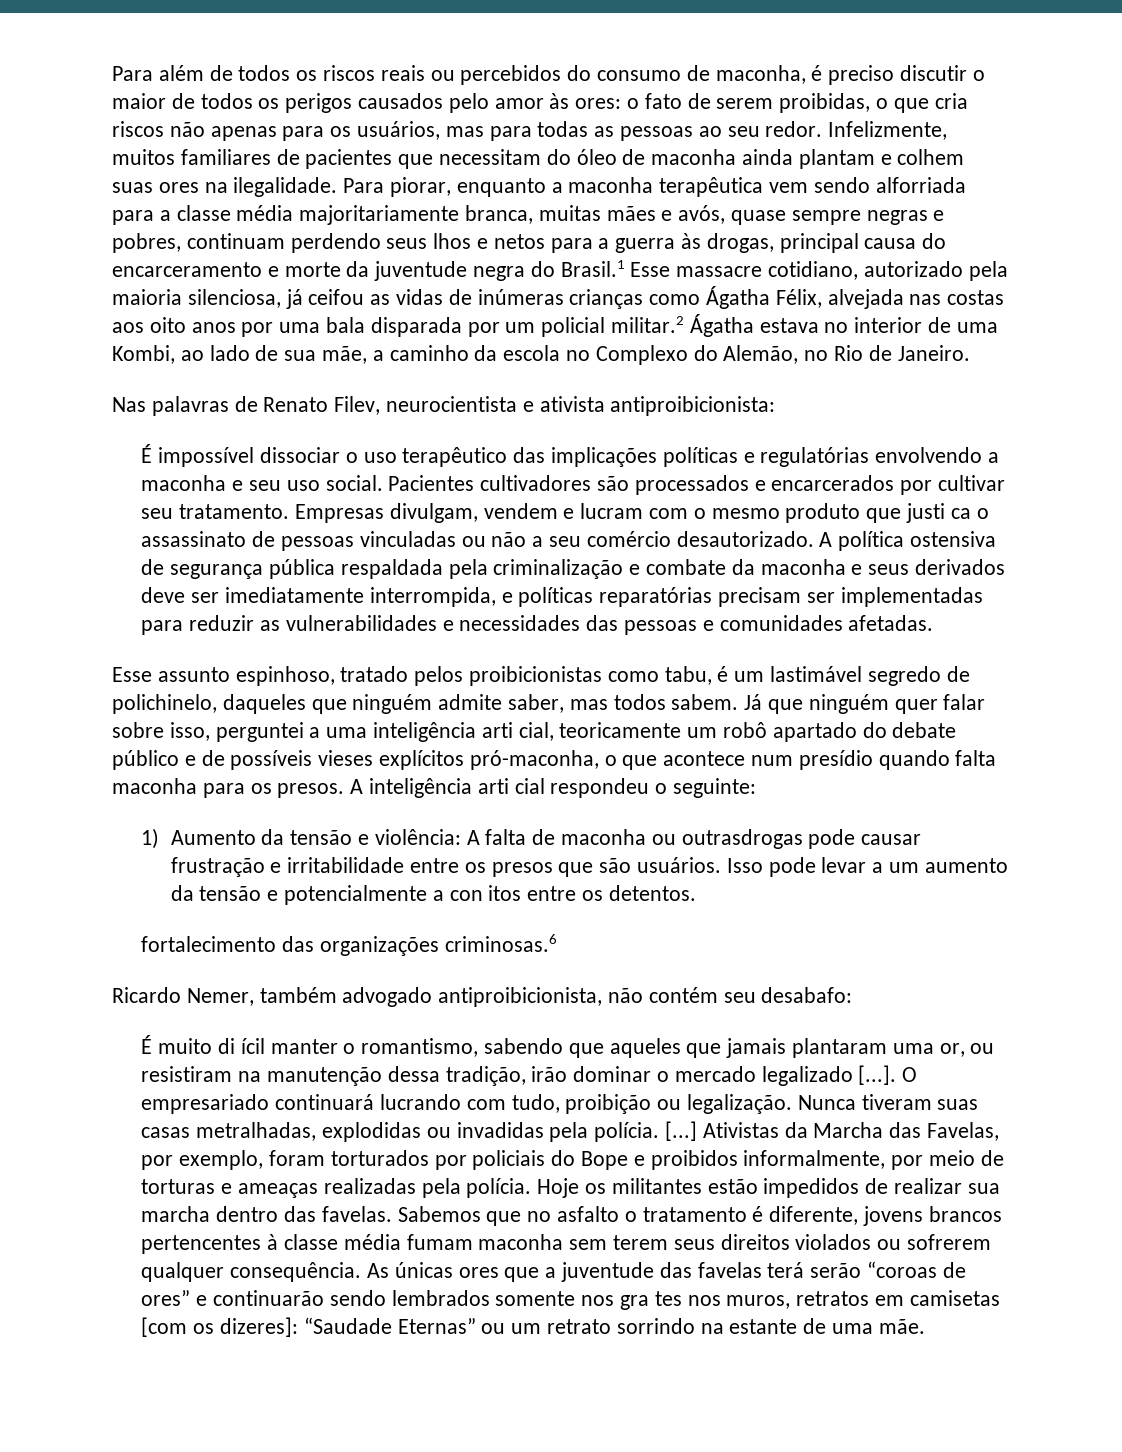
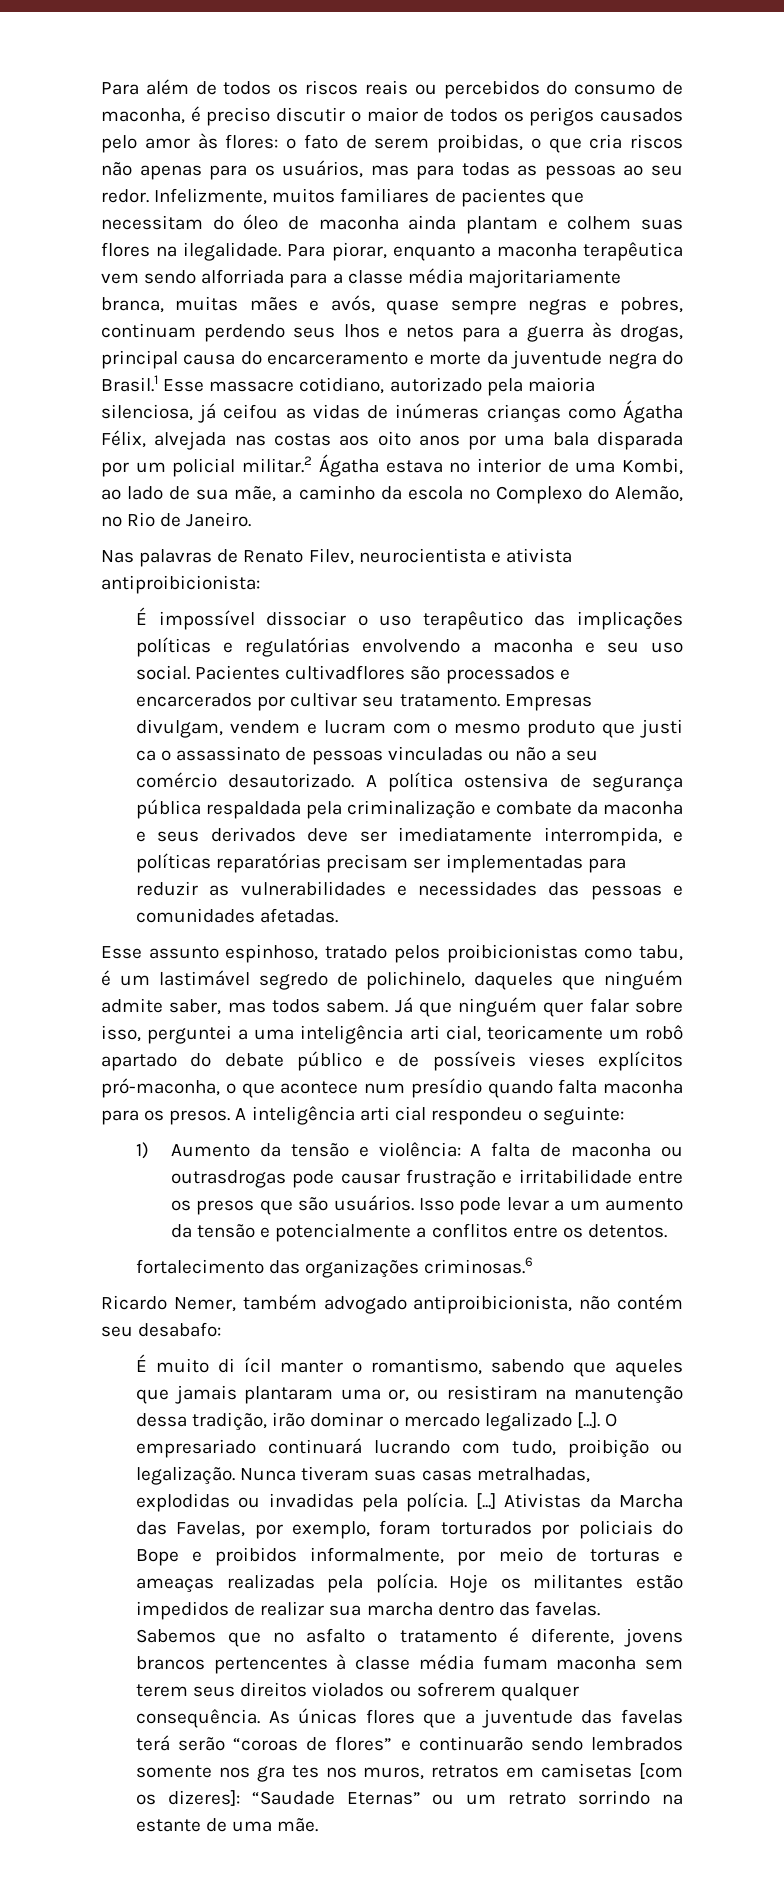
- Para além de todos os riscos reais ou percebidos do consumo de maconha, é preciso discutir o maior de todos os perigos causados pelo amor às ores: o fato de serem proibidas, o que cria riscos não apenas para os usuários, mas para todas as pessoas ao seu redor.
+ Para além de todos os riscos reais ou percebidos do consumo de maconha, é preciso discutir o maior de todos os perigos causados pelo amor às flores: o fato de serem proibidas, o que cria riscos não apenas para os usuários, mas para todas as pessoas ao seu redor.
- Infelizmente, muitos familiares de pacientes que necessitam do óleo de maconha ainda plantam e colhem suas ores na ilegalidade.
+ Infelizmente, muitos familiares de pacientes que necessitam do óleo de maconha ainda plantam e colhem suas flores na ilegalidade.
- Pacientes cultivadores são processados e encarcerados por cultivar seu tratamento.
+ Pacientes cultivadflores são processados e encarcerados por cultivar seu tratamento.
- Isso pode levar a um aumento da tensão e potencialmente a con itos entre os detentos.
+ Isso pode levar a um aumento da tensão e potencialmente a conflitos entre os detentos.
- As únicas ores que a juventude das favelas terá serão “coroas de ores” e continuarão sendo lembrados somente nos gra tes nos muros, retratos em camisetas [com os dizeres]: “Saudade Eternas” ou um retrato sorrindo na estante de uma mãe.
+ As únicas flores que a juventude das favelas terá serão “coroas de flores” e continuarão sendo lembrados somente nos gra tes nos muros, retratos em camisetas [com os dizeres]: “Saudade Eternas” ou um retrato sorrindo na estante de uma mãe.

